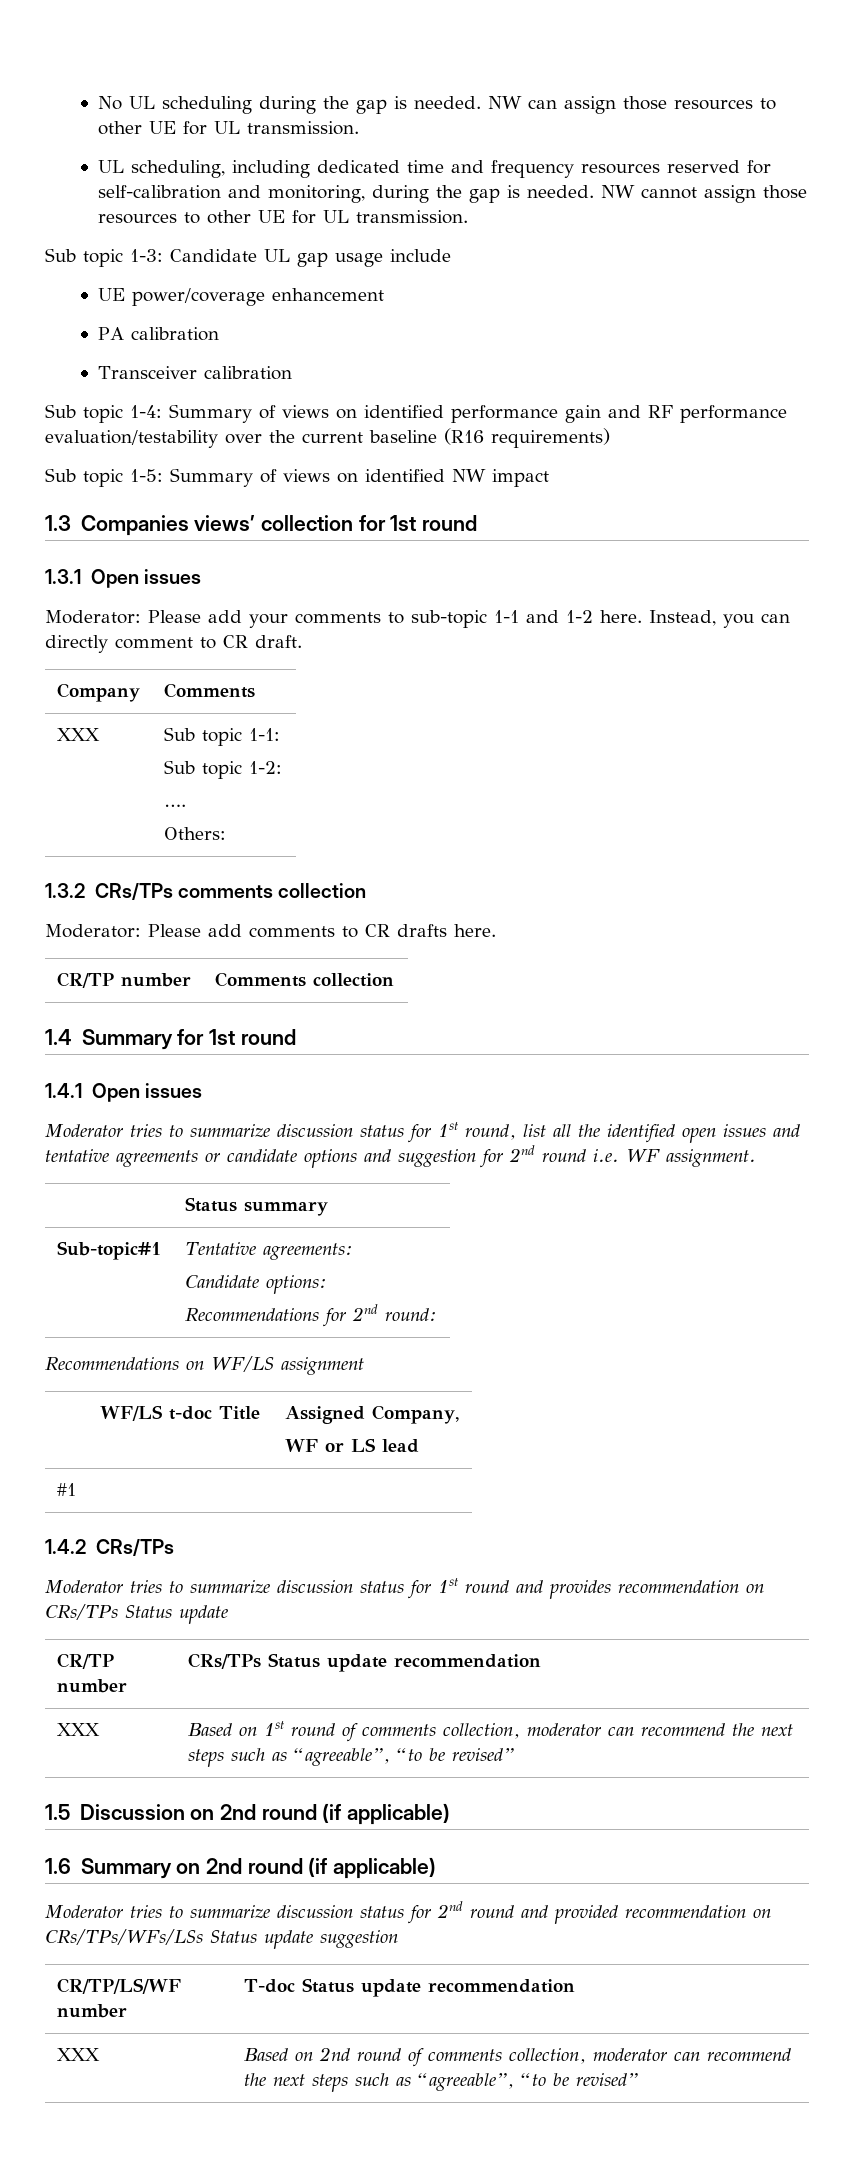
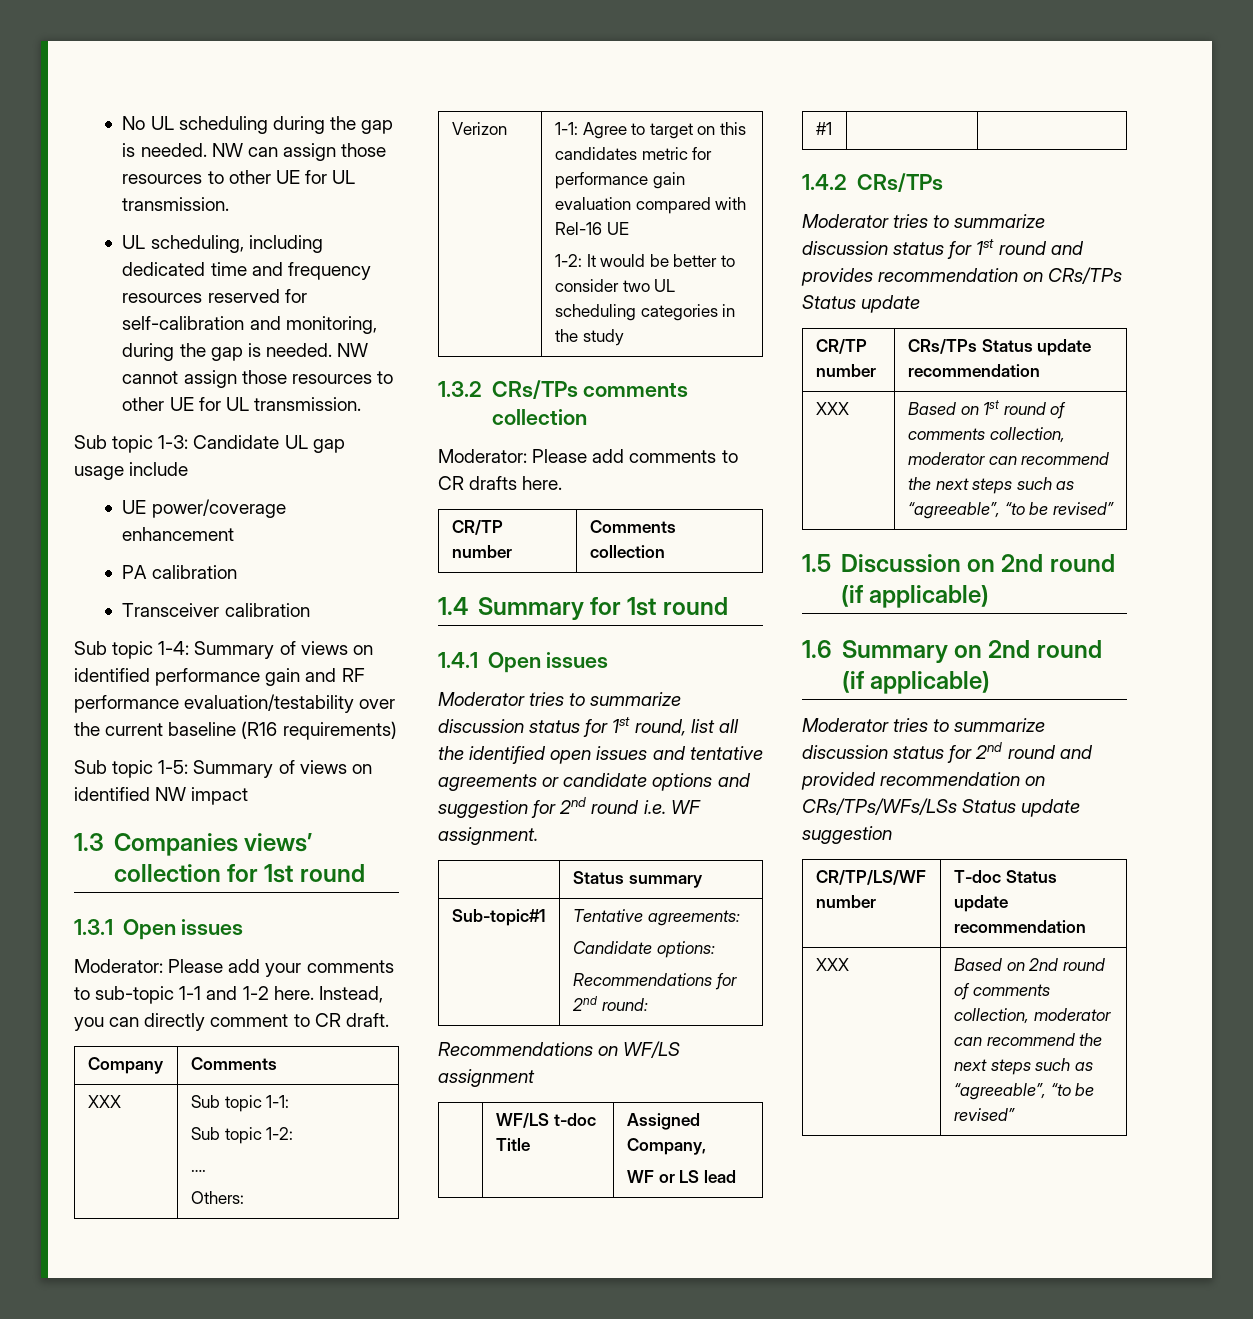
+ Verizon | 1-1: Agree to target on this candidates metric for performance gain evaluation compared with Rel-16 UE
+ 1-2: It would be better to consider two UL scheduling categories in the study

